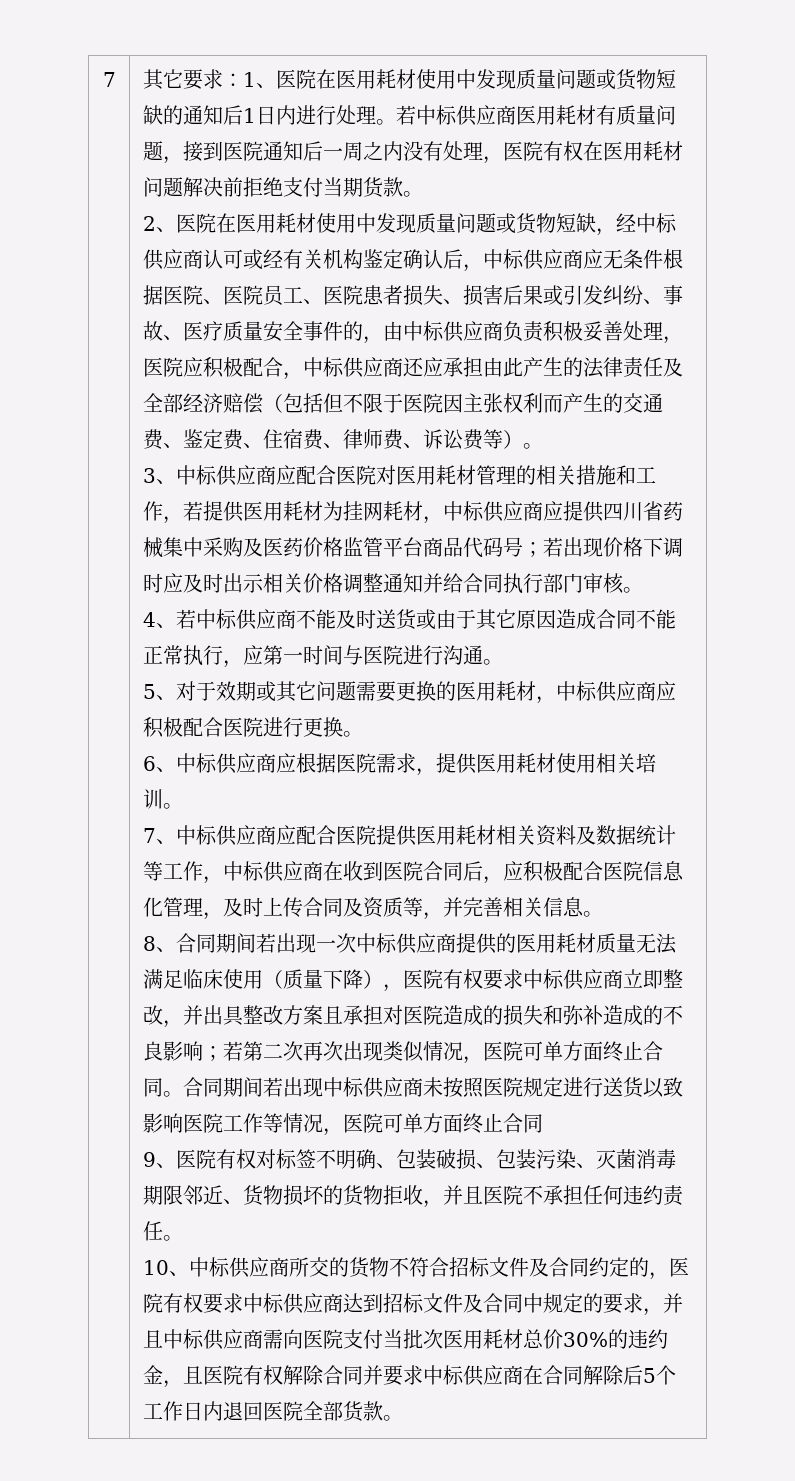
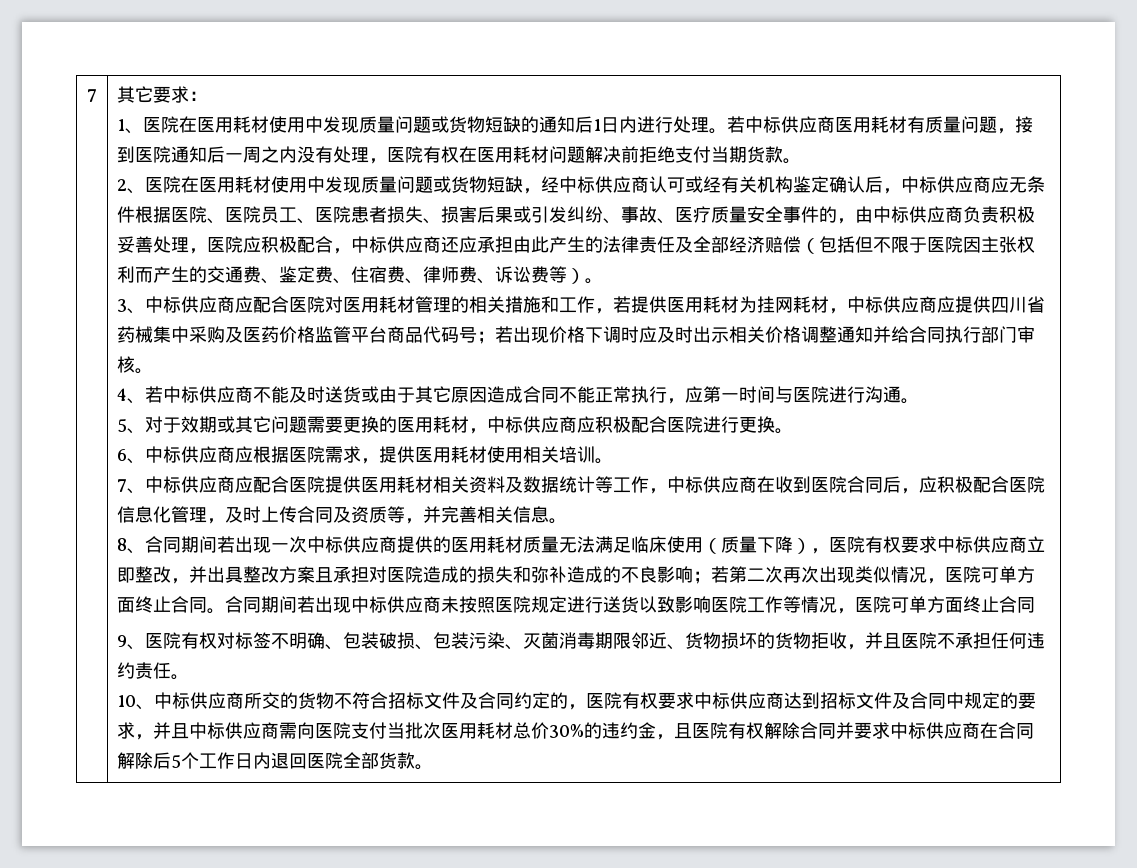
- 其它要求：1、医院在医用耗材使用中发现质量问题或货物短缺的通知后1日内进行处理。
+ 其它要求：
+ 1、医院在医用耗材使用中发现质量问题或货物短缺的通知后1日内进行处理。

